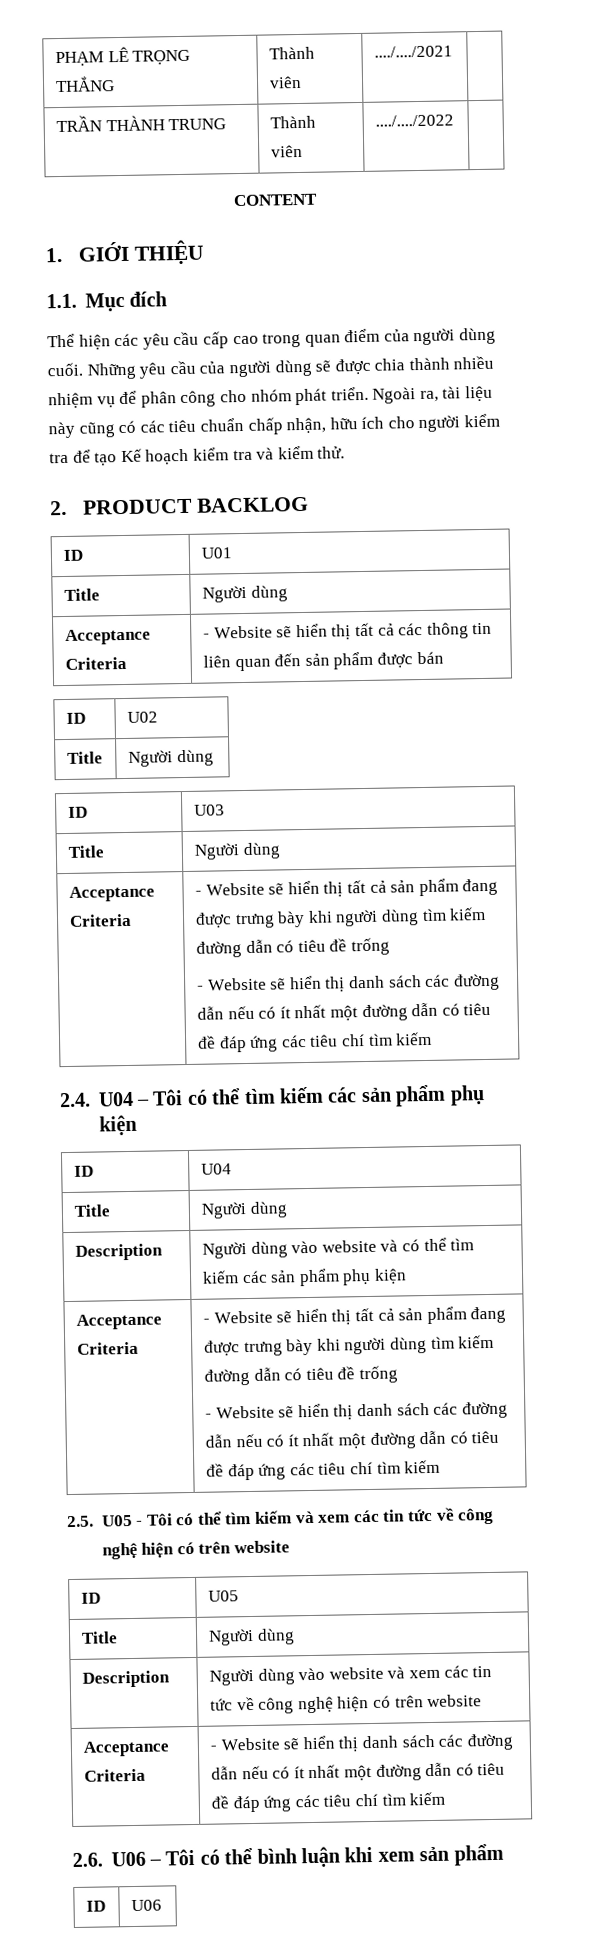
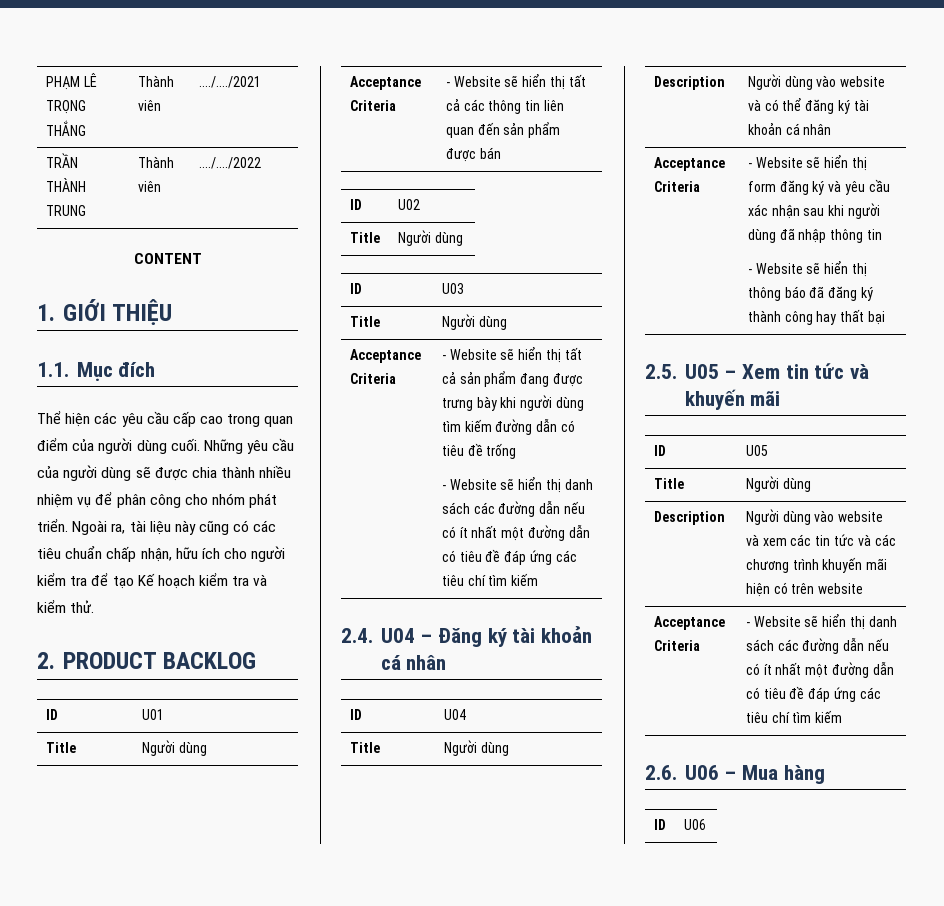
- 2.4. U04 – Tôi có thể tìm kiếm các sản phẩm phụ kiện
+ 2.4. U04 – Đăng ký tài khoản cá nhân
- Description | Người dùng vào website và có thể tìm kiếm các sản phẩm phụ kiện
- Acceptance Criteria | - Website sẽ hiển thị tất cả sản phẩm đang được trưng bày khi người dùng tìm kiếm đường dẫn có tiêu đề trống
- - Website sẽ hiển thị danh sách các đường dẫn nếu có ít nhất một đường dẫn có tiêu đề đáp ứng các tiêu chí tìm kiếm
- 2.5. U05 - Tôi có thể tìm kiếm và xem các tin tức về công nghệ hiện có trên website
+ Description | Người dùng vào website và có thể đăng ký tài khoản cá nhân
+ Acceptance Criteria | - Website sẽ hiển thị form đăng ký và yêu cầu xác nhận sau khi người dùng đã nhập thông tin
+ - Website sẽ hiển thị thông báo đã đăng ký thành công hay thất bại
+ 2.5. U05 – Xem tin tức và khuyến mãi
- Description | Người dùng vào website và xem các tin tức về công nghệ hiện có trên website
+ Description | Người dùng vào website và xem các tin tức và các chương trình khuyến mãi hiện có trên website
- 2.6. U06 – Tôi có thể bình luận khi xem sản phẩm
+ 2.6. U06 – Mua hàng

